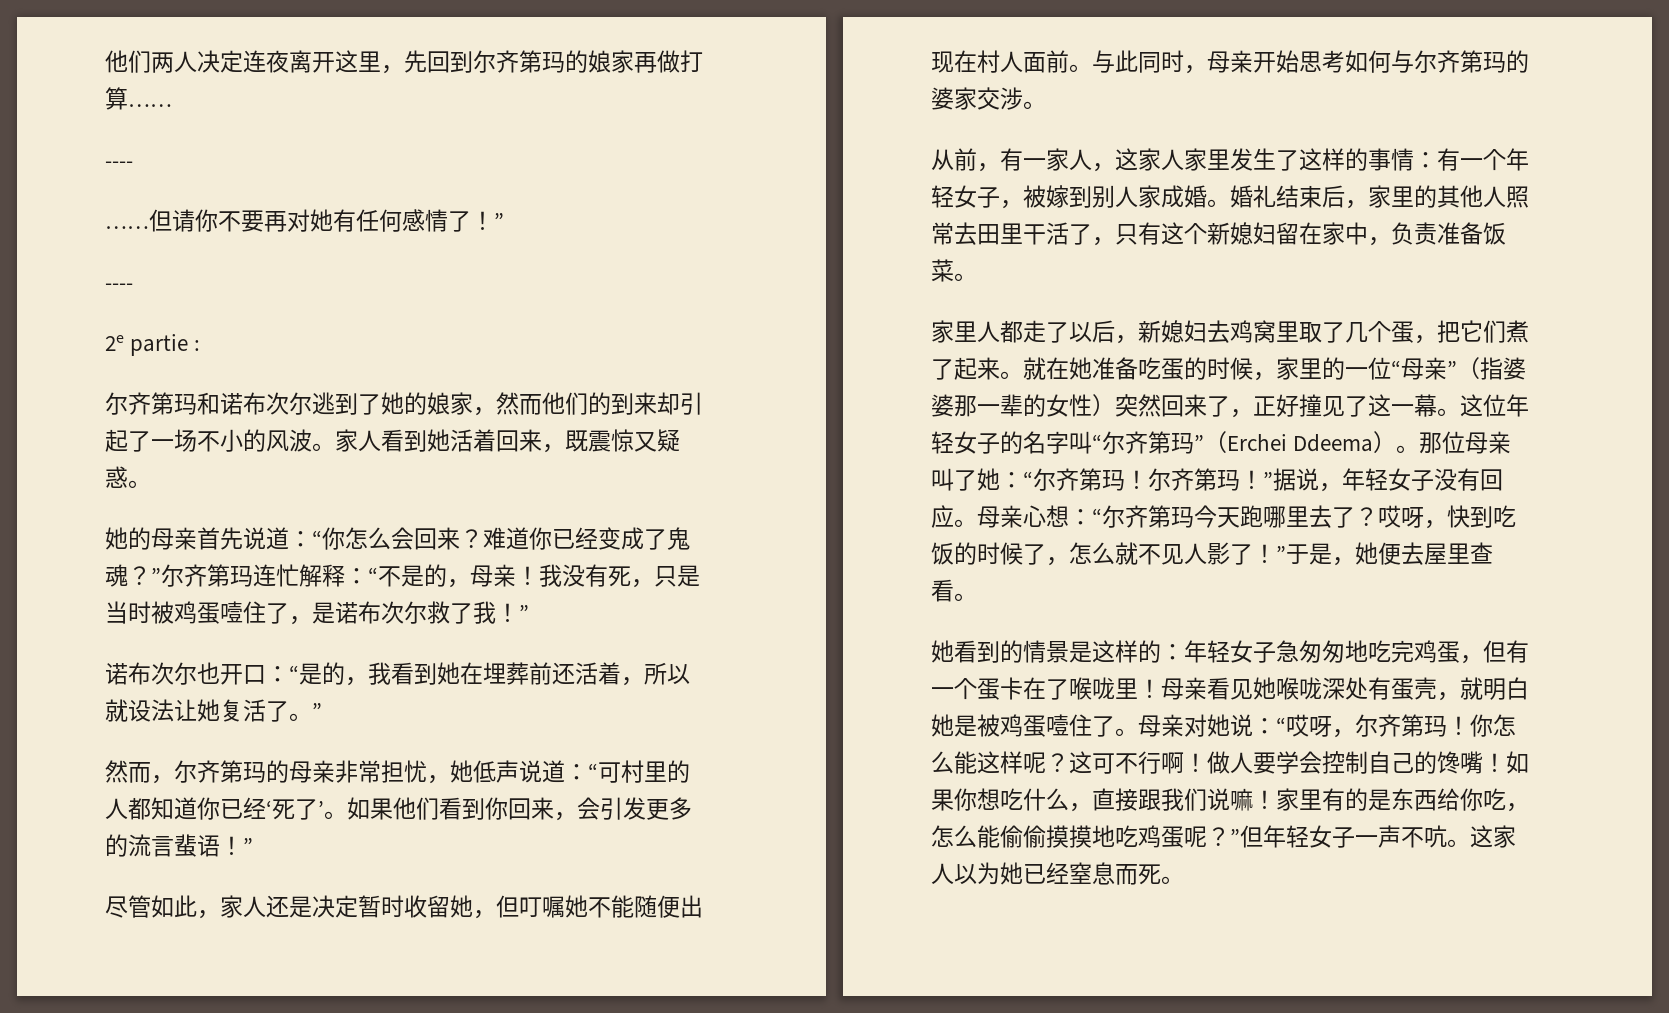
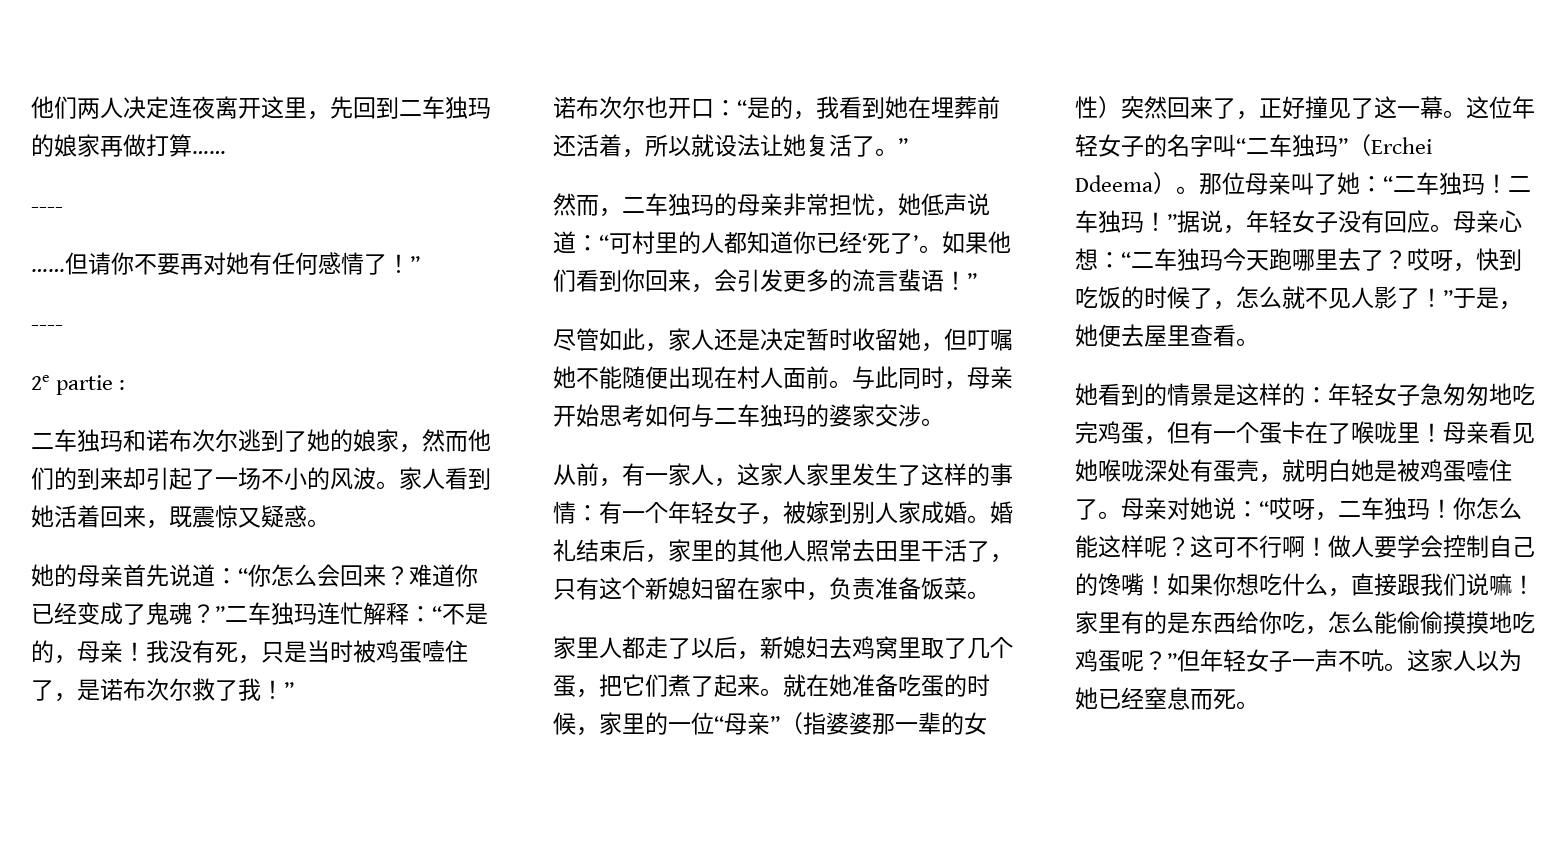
- 他们两人决定连夜离开这里，先回到尔齐第玛的娘家再做打算……
+ 他们两人决定连夜离开这里，先回到二车独玛的娘家再做打算……
- 尔齐第玛和诺布次尔逃到了她的娘家，然而他们的到来却引起了一场不小的风波。
+ 二车独玛和诺布次尔逃到了她的娘家，然而他们的到来却引起了一场不小的风波。
- 难道你已经变成了鬼魂？”尔齐第玛连忙解释：“不是的，母亲！
+ 难道你已经变成了鬼魂？”二车独玛连忙解释：“不是的，母亲！
- 然而，尔齐第玛的母亲非常担忧，她低声说道：“可村里的人都知道你已经‘死了’。
+ 然而，二车独玛的母亲非常担忧，她低声说道：“可村里的人都知道你已经‘死了’。
- 与此同时，母亲开始思考如何与尔齐第玛的婆家交涉。
+ 与此同时，母亲开始思考如何与二车独玛的婆家交涉。
- 这位年轻女子的名字叫“尔齐第玛”（Erchei Ddeema）。
+ 这位年轻女子的名字叫“二车独玛”（Erchei Ddeema）。
- 那位母亲叫了她：“尔齐第玛！尔齐第玛！”据说，年轻女子没有回应。
+ 那位母亲叫了她：“二车独玛！二车独玛！”据说，年轻女子没有回应。
- 母亲心想：“尔齐第玛今天跑哪里去了？
+ 母亲心想：“二车独玛今天跑哪里去了？
- 母亲对她说：“哎呀，尔齐第玛！
+ 母亲对她说：“哎呀，二车独玛！

